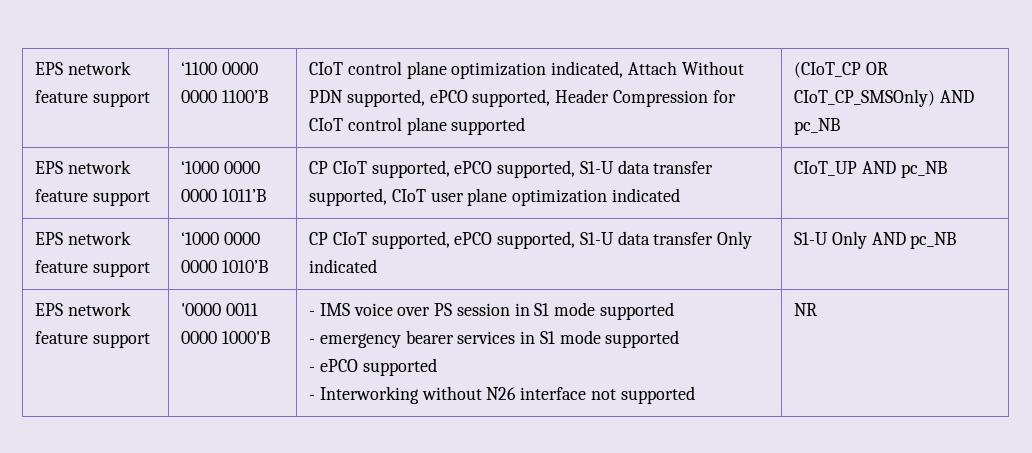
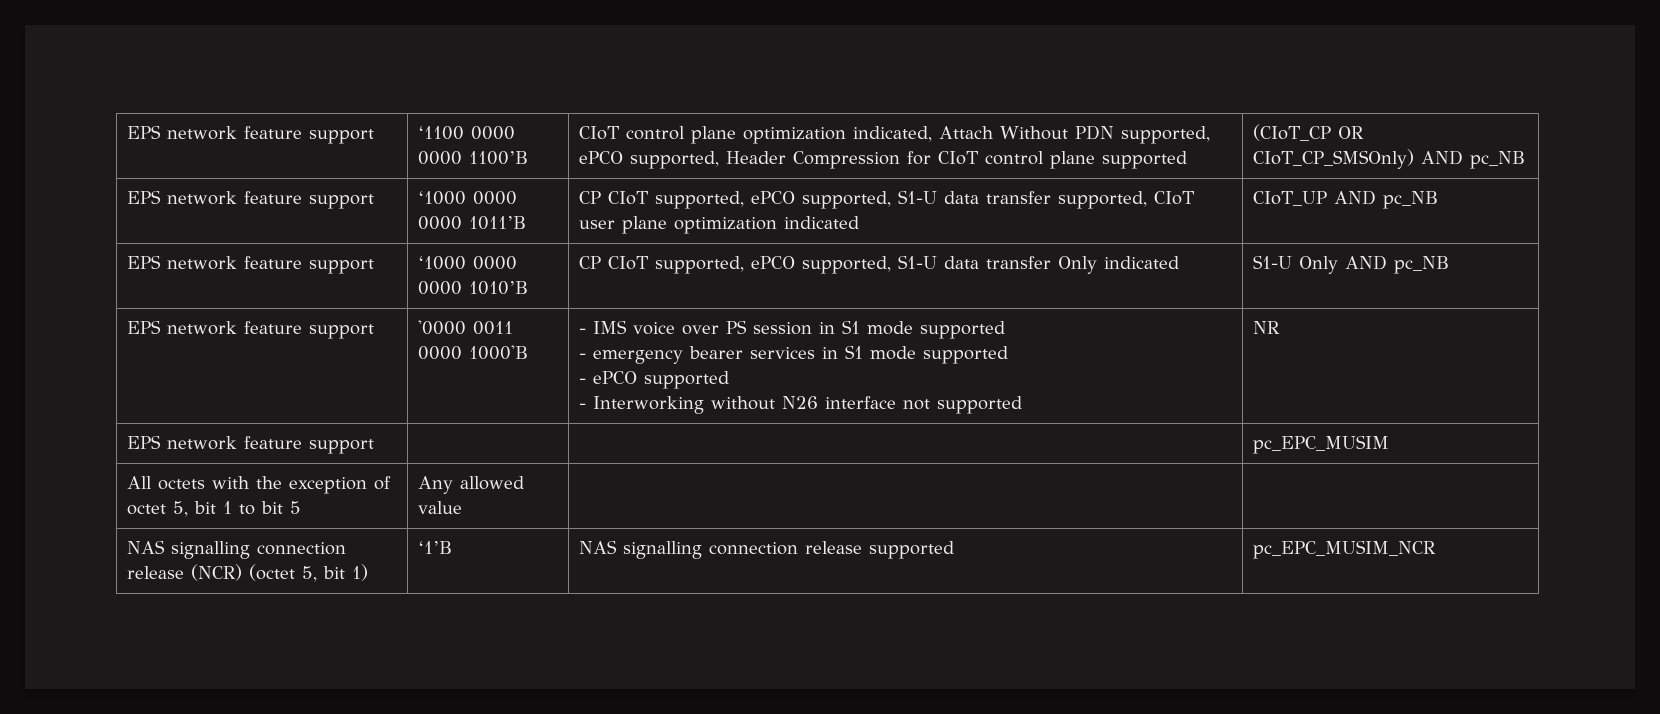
+ EPS network feature support | | | pc_EPC_MUSIM
+ All octets with the exception of octet 5, bit 1 to bit 5 | Any allowed value | |
+ NAS signalling connection release (NCR) (octet 5, bit 1) | ‘1’B | NAS signalling connection release supported | pc_EPC_MUSIM_NCR

